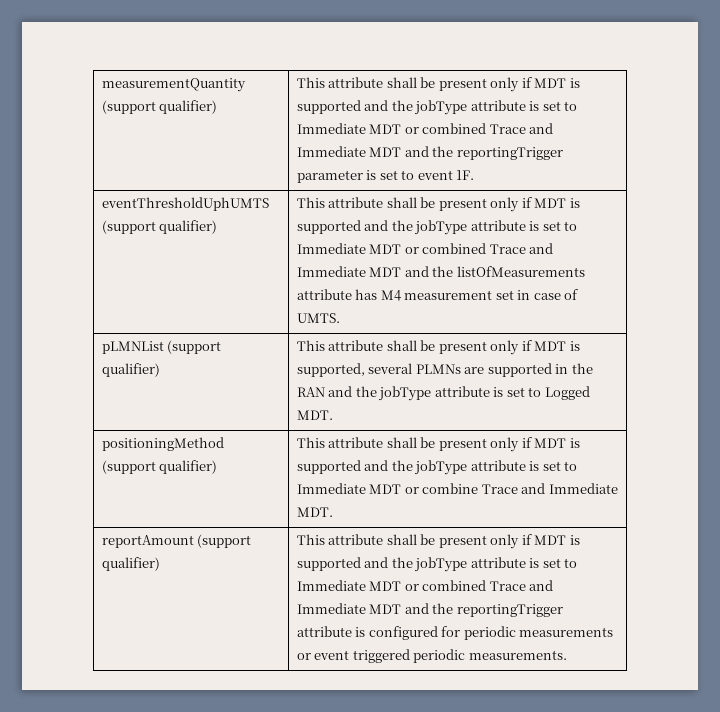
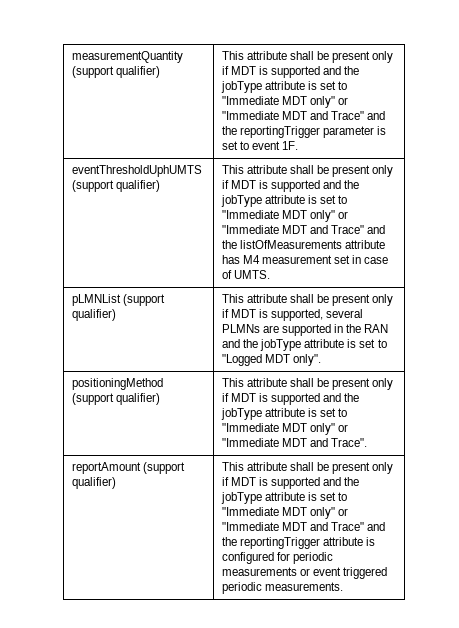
- measurementQuantity (support qualifier) | This attribute shall be present only if MDT is supported and the jobType attribute is set to Immediate MDT or combined Trace and Immediate MDT and the reportingTrigger parameter is set to event 1F.
+ measurementQuantity (support qualifier) | This attribute shall be present only if MDT is supported and the jobType attribute is set to "Immediate MDT only" or "Immediate MDT and Trace" and the reportingTrigger parameter is set to event 1F.
- eventThresholdUphUMTS (support qualifier) | This attribute shall be present only if MDT is supported and the jobType attribute is set to Immediate MDT or combined Trace and Immediate MDT and the listOfMeasurements attribute has M4 measurement set in case of UMTS.
+ eventThresholdUphUMTS (support qualifier) | This attribute shall be present only if MDT is supported and the jobType attribute is set to "Immediate MDT only" or "Immediate MDT and Trace" and the listOfMeasurements attribute has M4 measurement set in case of UMTS.
- pLMNList (support qualifier) | This attribute shall be present only if MDT is supported, several PLMNs are supported in the RAN and the jobType attribute is set to Logged MDT.
+ pLMNList (support qualifier) | This attribute shall be present only if MDT is supported, several PLMNs are supported in the RAN and the jobType attribute is set to "Logged MDT only".
- positioningMethod (support qualifier) | This attribute shall be present only if MDT is supported and the jobType attribute is set to Immediate MDT or combine Trace and Immediate MDT.
+ positioningMethod (support qualifier) | This attribute shall be present only if MDT is supported and the jobType attribute is set to "Immediate MDT only" or "Immediate MDT and Trace".
- This attribute shall be present only if MDT is supported and the jobType attribute is set to Immediate MDT or combined Trace and Immediate MDT and the reportingTrigger attribute is configured for periodic measurements or event triggered periodic measurements.
+ This attribute shall be present only if MDT is supported and the jobType attribute is set to "Immediate MDT only" or "Immediate MDT and Trace" and the reportingTrigger attribute is configured for periodic measurements or event triggered periodic measurements.

